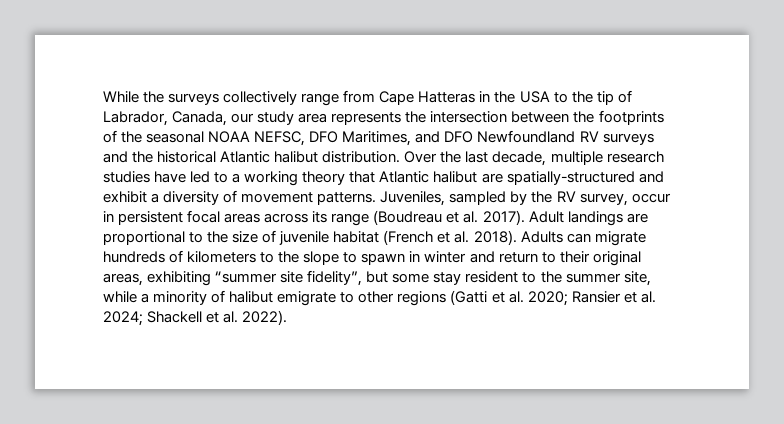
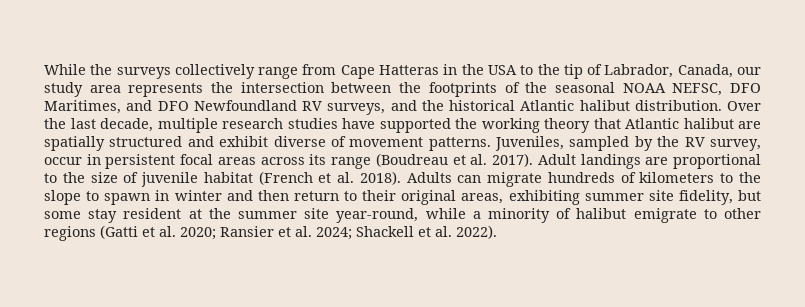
- While the surveys collectively range from Cape Hatteras in the USA to the tip of Labrador, Canada, our study area represents the intersection between the footprints of the seasonal NOAA NEFSC, DFO Maritimes, and DFO Newfoundland RV surveys and the historical Atlantic halibut distribution.
+ While the surveys collectively range from Cape Hatteras in the USA to the tip of Labrador, Canada, our study area represents the intersection between the footprints of the seasonal NOAA NEFSC, DFO Maritimes, and DFO Newfoundland RV surveys, and the historical Atlantic halibut distribution.
- Over the last decade, multiple research studies have led to a working theory that Atlantic halibut are spatially-structured and exhibit a diversity of movement patterns.
+ Over the last decade, multiple research studies have supported the working theory that Atlantic halibut are spatially structured and exhibit diverse of movement patterns.
- Adults can migrate hundreds of kilometers to the slope to spawn in winter and return to their original areas, exhibiting “summer site fidelity”, but some stay resident to the summer site, while a minority of halibut emigrate to other regions (Gatti et al. 2020; Ransier et al. 2024; Shackell et al. 2022).
+ Adults can migrate hundreds of kilometers to the slope to spawn in winter and then return to their original areas, exhibiting summer site fidelity, but some stay resident at the summer site year-round, while a minority of halibut emigrate to other regions (Gatti et al. 2020; Ransier et al. 2024; Shackell et al. 2022).

